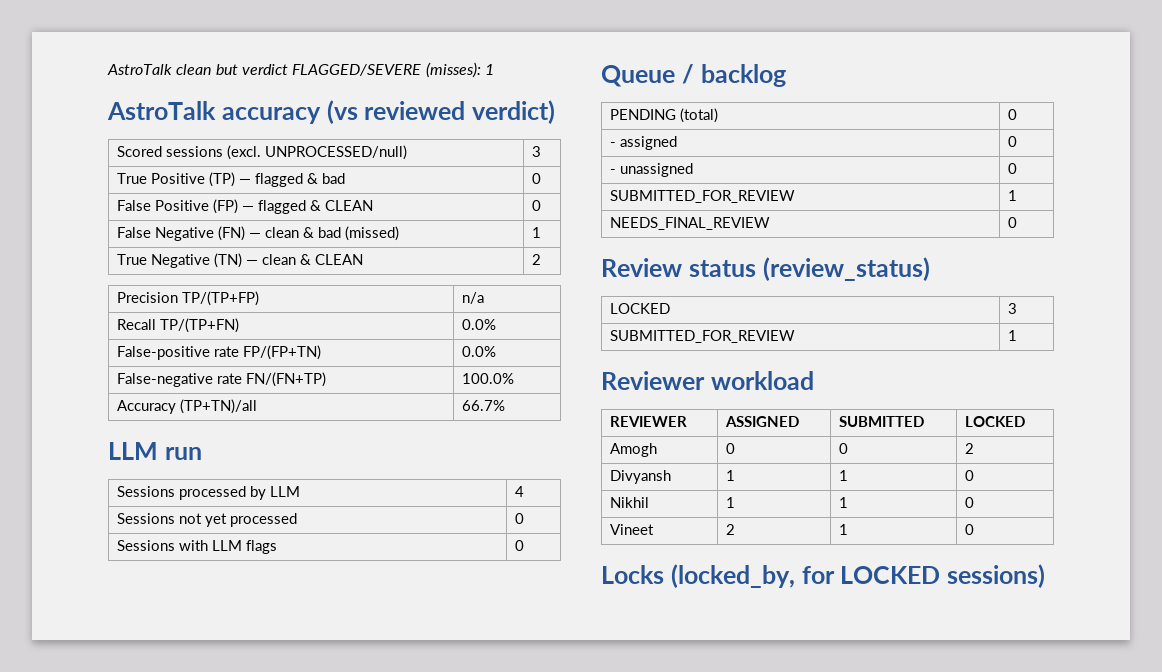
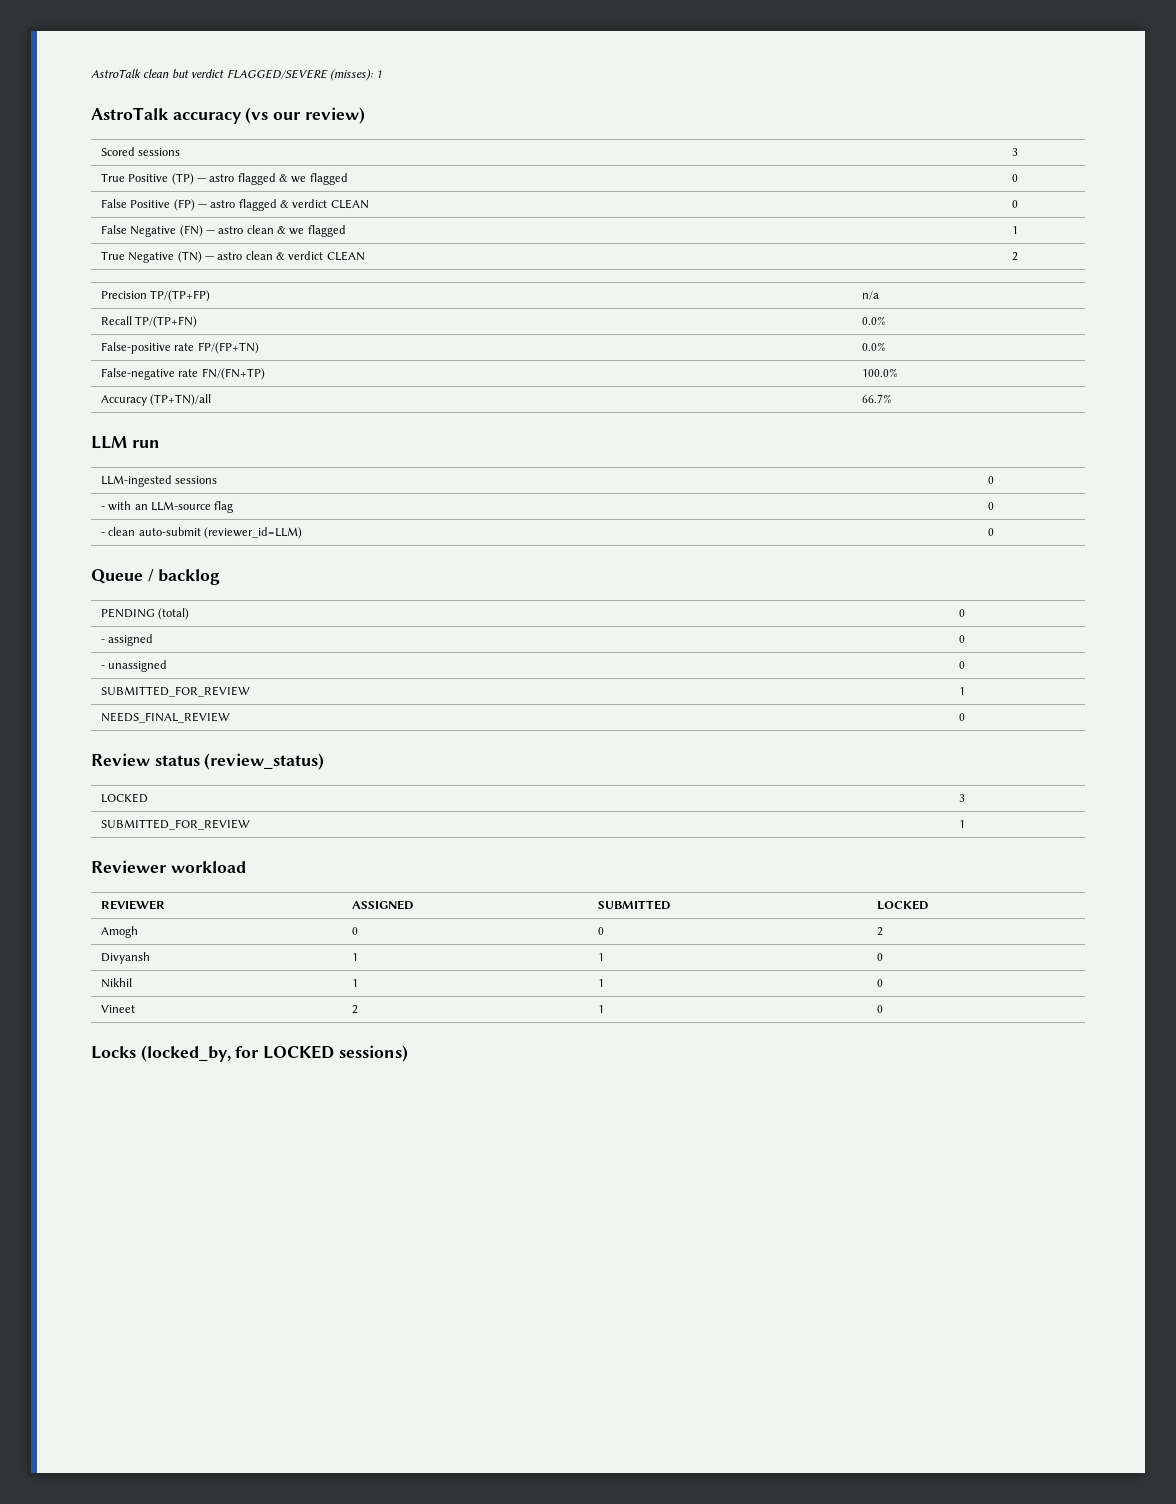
- AstroTalk accuracy (vs reviewed verdict)
+ AstroTalk accuracy (vs our review)
- Scored sessions (excl. UNPROCESSED/null) | 3
+ Scored sessions | 3
- True Positive (TP) — flagged & bad | 0
+ True Positive (TP) — astro flagged & we flagged | 0
- False Positive (FP) — flagged & CLEAN | 0
+ False Positive (FP) — astro flagged & verdict CLEAN | 0
- False Negative (FN) — clean & bad (missed) | 1
+ False Negative (FN) — astro clean & we flagged | 1
- True Negative (TN) — clean & CLEAN | 2
+ True Negative (TN) — astro clean & verdict CLEAN | 2
- Sessions processed by LLM | 4
- Sessions not yet processed | 0
- Sessions with LLM flags | 0
+ LLM-ingested sessions | 0
+ - with an LLM-source flag | 0
+ - clean auto-submit (reviewer_id=LLM) | 0

